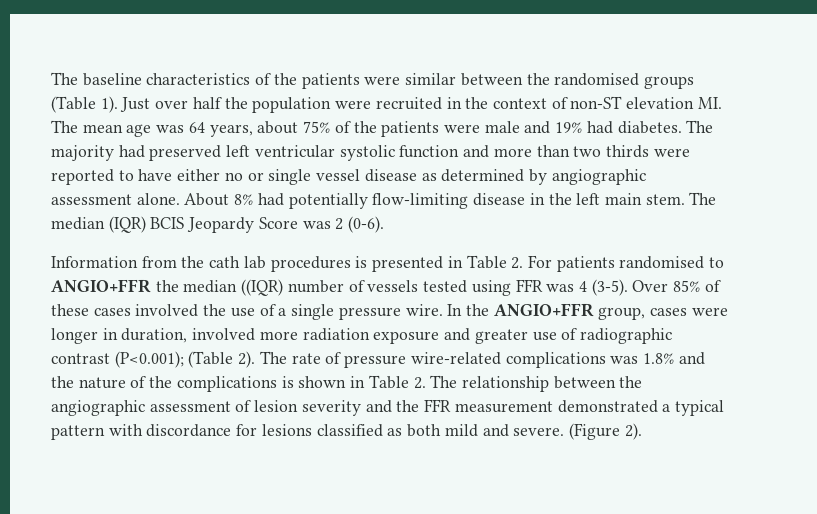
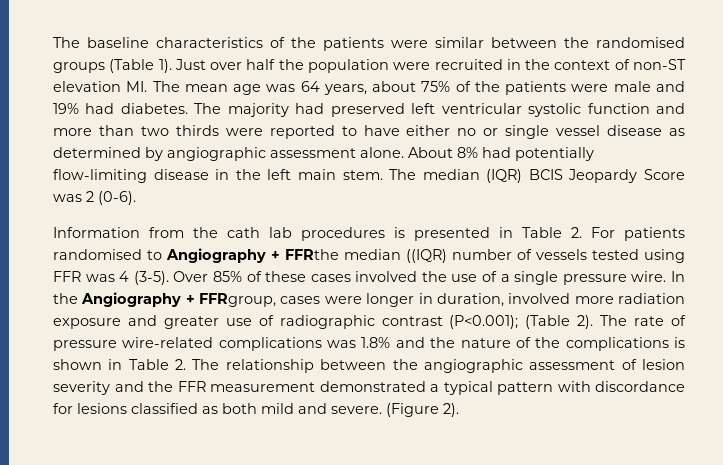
- Information from the cath lab procedures is presented in Table 2. For patients randomised to ANGIO+FFR the median ((IQR) number of vessels tested using FFR was 4 (3-5).
+ Information from the cath lab procedures is presented in Table 2. For patients randomised to Angiography + FFRthe median ((IQR) number of vessels tested using FFR was 4 (3-5).
- In the ANGIO+FFR group, cases were longer in duration, involved more radiation exposure and greater use of radiographic contrast (P<0.001); (Table 2).
+ In the Angiography + FFRgroup, cases were longer in duration, involved more radiation exposure and greater use of radiographic contrast (P<0.001); (Table 2).

